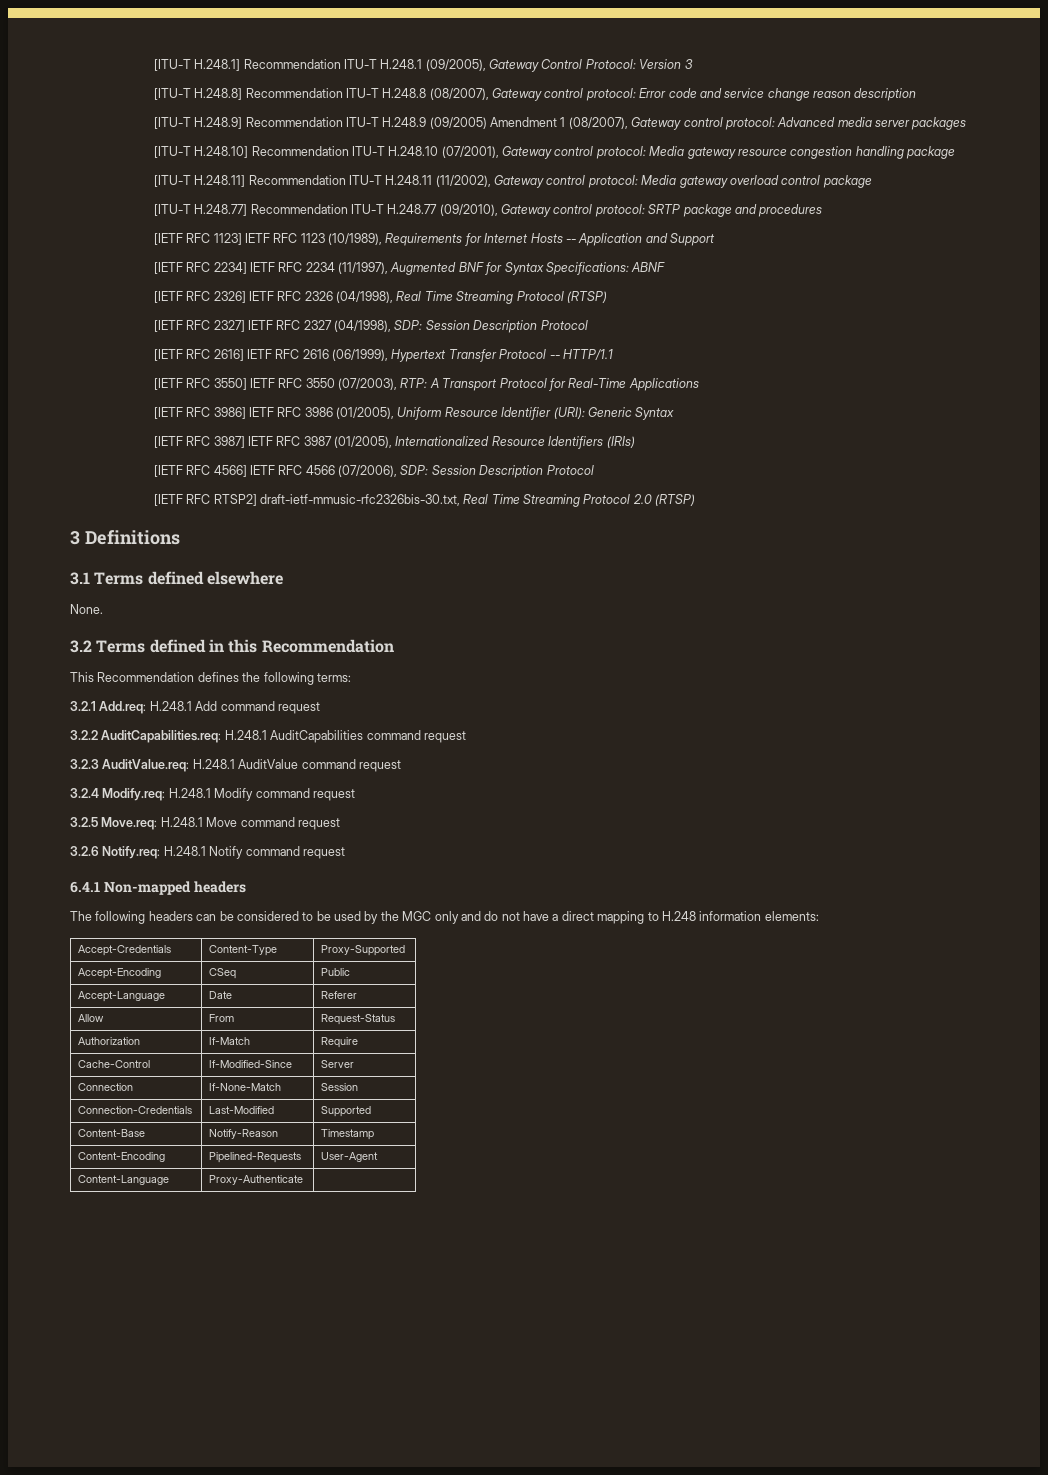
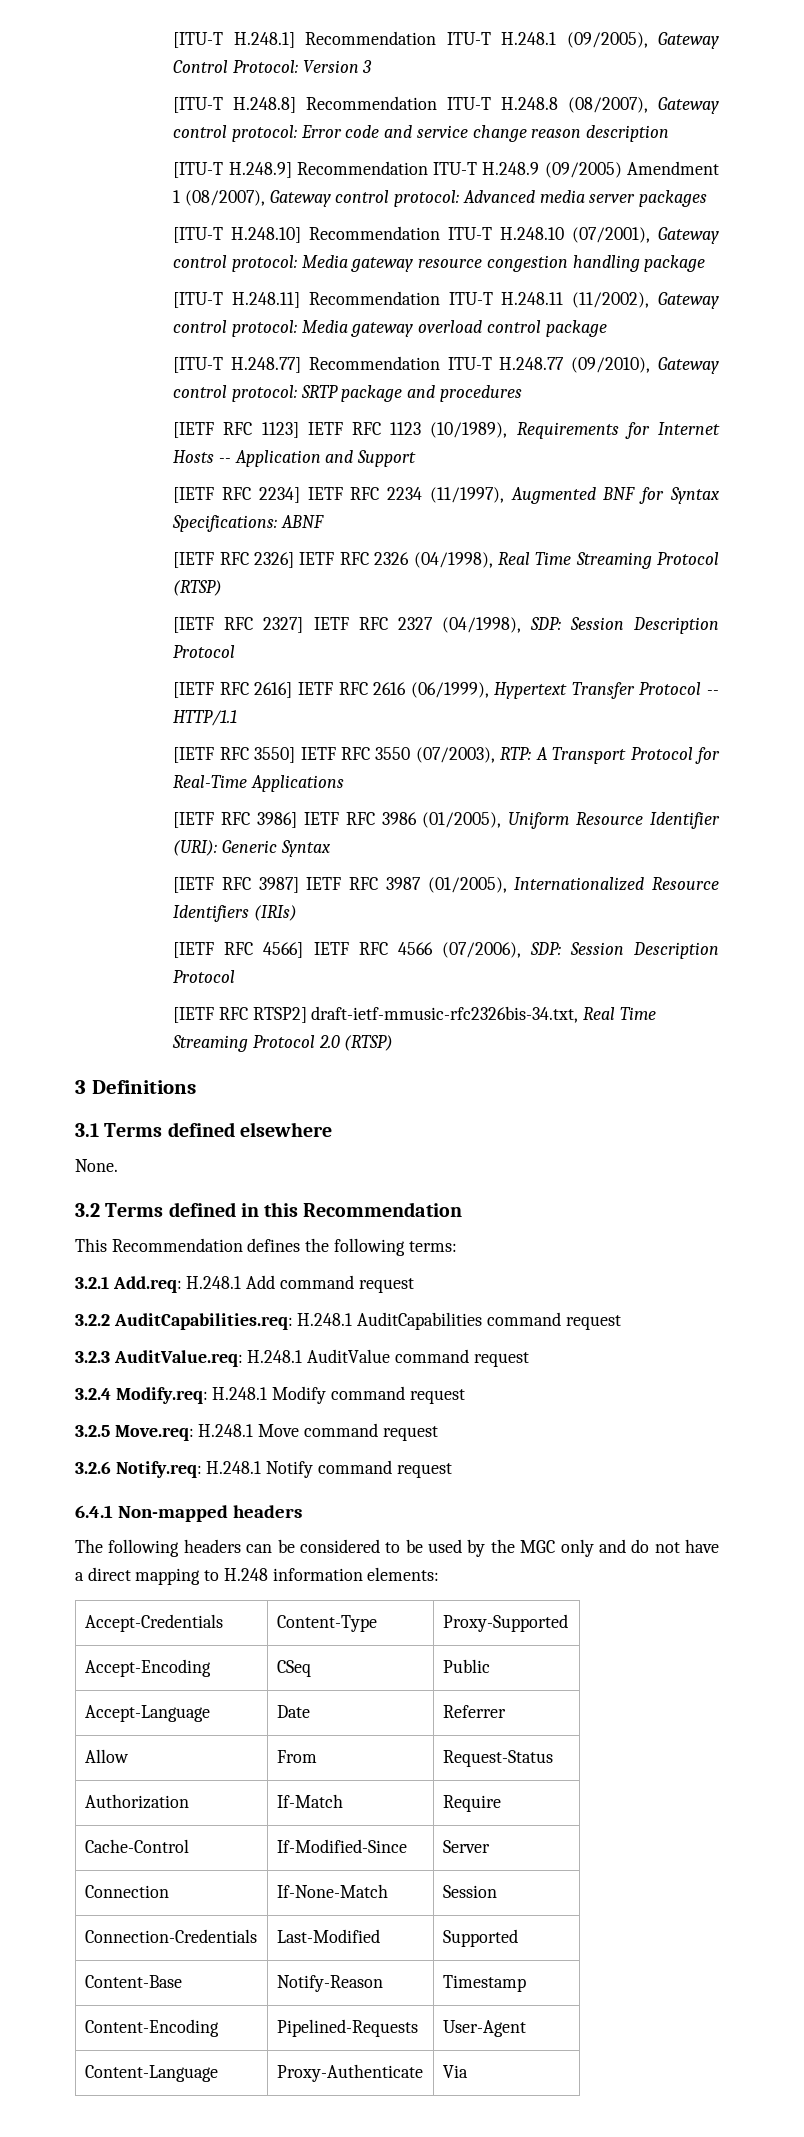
- [IETF RFC RTSP2] draft-ietf-mmusic-rfc2326bis-30.txt, Real Time Streaming Protocol 2.0 (RTSP)
+ [IETF RFC RTSP2] draft-ietf-mmusic-rfc2326bis-34.txt, Real Time Streaming Protocol 2.0 (RTSP)
- Accept-Language | Date | Referer
+ Accept-Language | Date | Referrer
- Content-Language | Proxy-Authenticate |
+ Content-Language | Proxy-Authenticate | Via

